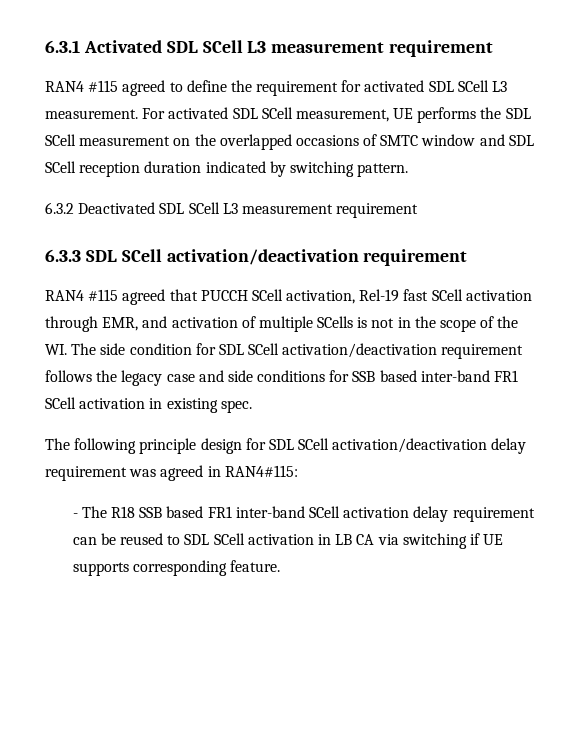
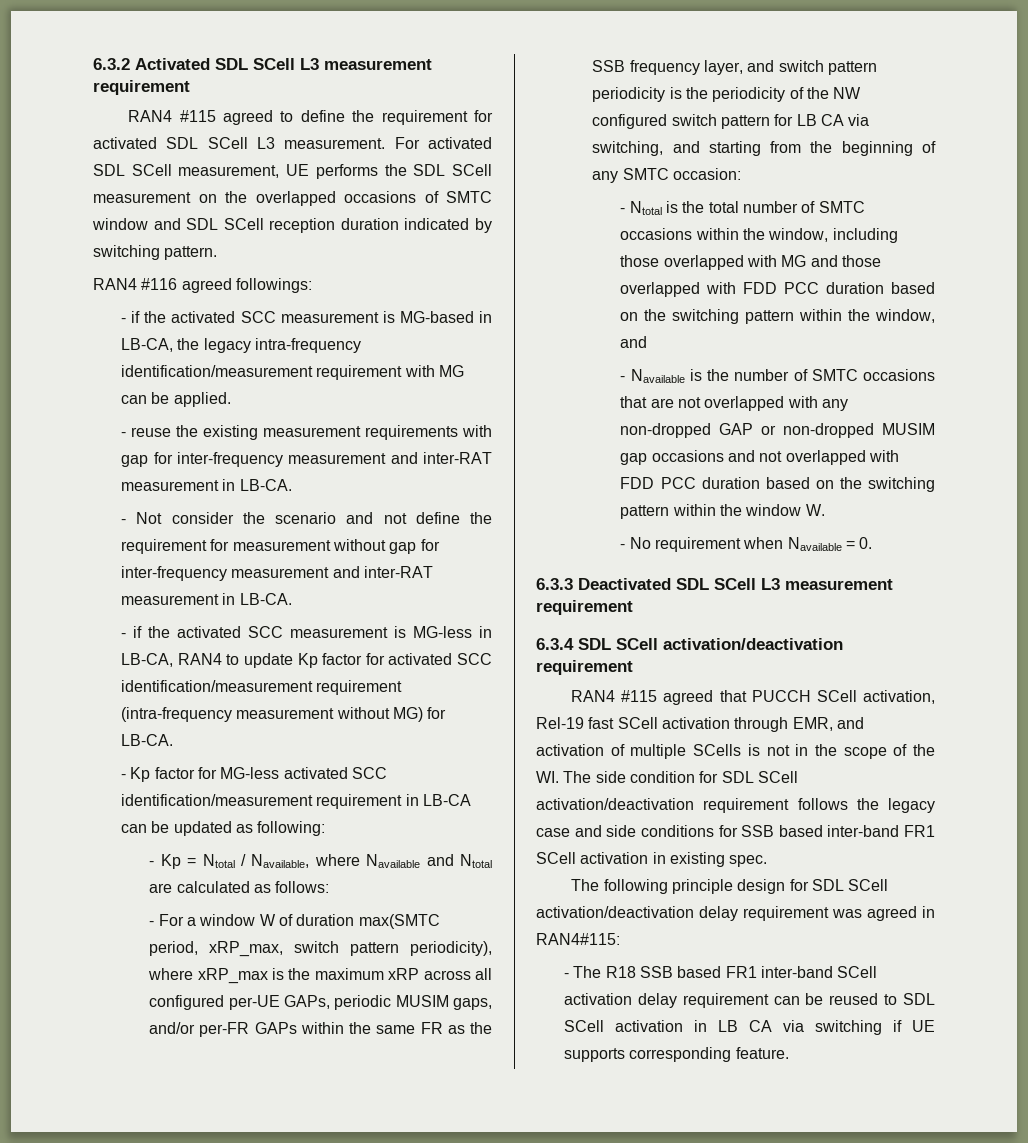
- 6.3.1 Activated SDL SCell L3 measurement requirement
+ 6.3.2 Activated SDL SCell L3 measurement requirement
- 6.3.2 Deactivated SDL SCell L3 measurement requirement
+ RAN4 #116 agreed followings:
+ - if the activated SCC measurement is MG-based in LB-CA, the legacy intra-frequency identification/measurement requirement with MG can be applied.
+ - reuse the existing measurement requirements with gap for inter-frequency measurement and inter-RAT measurement in LB-CA.
+ - Not consider the scenario and not define the requirement for measurement without gap for inter-frequency measurement and inter-RAT measurement in LB-CA.
+ - if the activated SCC measurement is MG-less in LB-CA, RAN4 to update Kp factor for activated SCC identification/measurement requirement (intra-frequency measurement without MG) for LB-CA.
+ - Kp factor for MG-less activated SCC identification/measurement requirement in LB-CA can be updated as following:
+ - Kp = Ntotal / Navailable, where Navailable and Ntotal are calculated as follows:
+ - For a window W of duration max(SMTC period, xRP_max, switch pattern periodicity), where xRP_max is the maximum xRP across all configured per-UE GAPs, periodic MUSIM gaps, and/or per-FR GAPs within the same FR as the SSB frequency layer, and switch pattern periodicity is the periodicity of the NW configured switch pattern for LB CA via switching, and starting from the beginning of any SMTC occasion:
+ - Ntotal is the total number of SMTC occasions within the window, including those overlapped with MG and those overlapped with FDD PCC duration based on the switching pattern within the window, and
+ - Navailable is the number of SMTC occasions that are not overlapped with any non-dropped GAP or non-dropped MUSIM gap occasions and not overlapped with FDD PCC duration based on the switching pattern within the window W.
+ - No requirement when Navailable = 0.
+ 6.3.3 Deactivated SDL SCell L3 measurement requirement
- 6.3.3 SDL SCell activation/deactivation requirement
+ 6.3.4 SDL SCell activation/deactivation requirement

